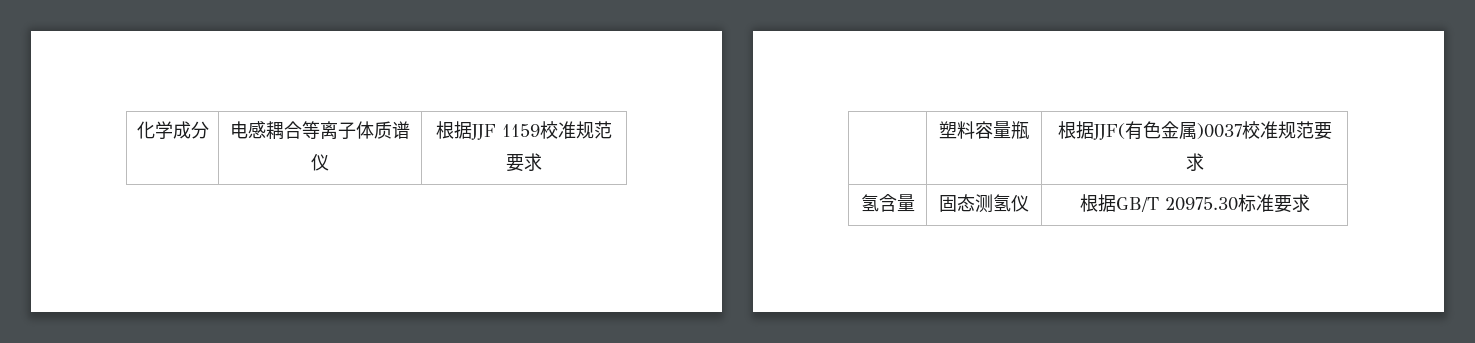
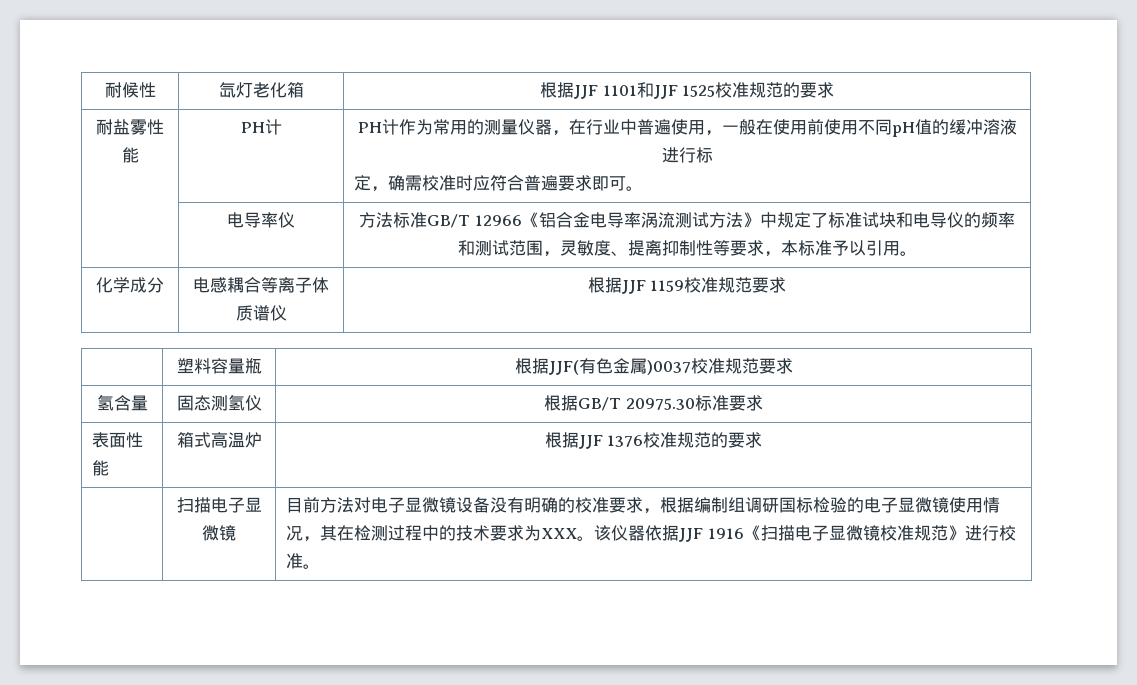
+ 耐候性 | 氙灯老化箱 | 根据JJF 1101和JJF 1525校准规范的要求
+ 耐盐雾性能 | PH计 | PH计作为常用的测量仪器，在行业中普遍使用，一般在使用前使用不同pH值的缓冲溶液进行标
+ 定，确需校准时应符合普遍要求即可。
+ | 电导率仪 | 方法标准GB/T 12966《铝合金电导率涡流测试方法》中规定了标准试块和电导仪的频率和测试范围，灵敏度、提离抑制性等要求，本标准予以引用。
+ 表面性能 | 箱式高温炉 | 根据JJF 1376校准规范的要求
+ | 扫描电子显微镜 | 目前方法对电子显微镜设备没有明确的校准要求，根据编制组调研国标检验的电子显微镜使用情况，其在检测过程中的技术要求为XXX。该仪器依据JJF 1916《扫描电子显微镜校准规范》进行校准。

